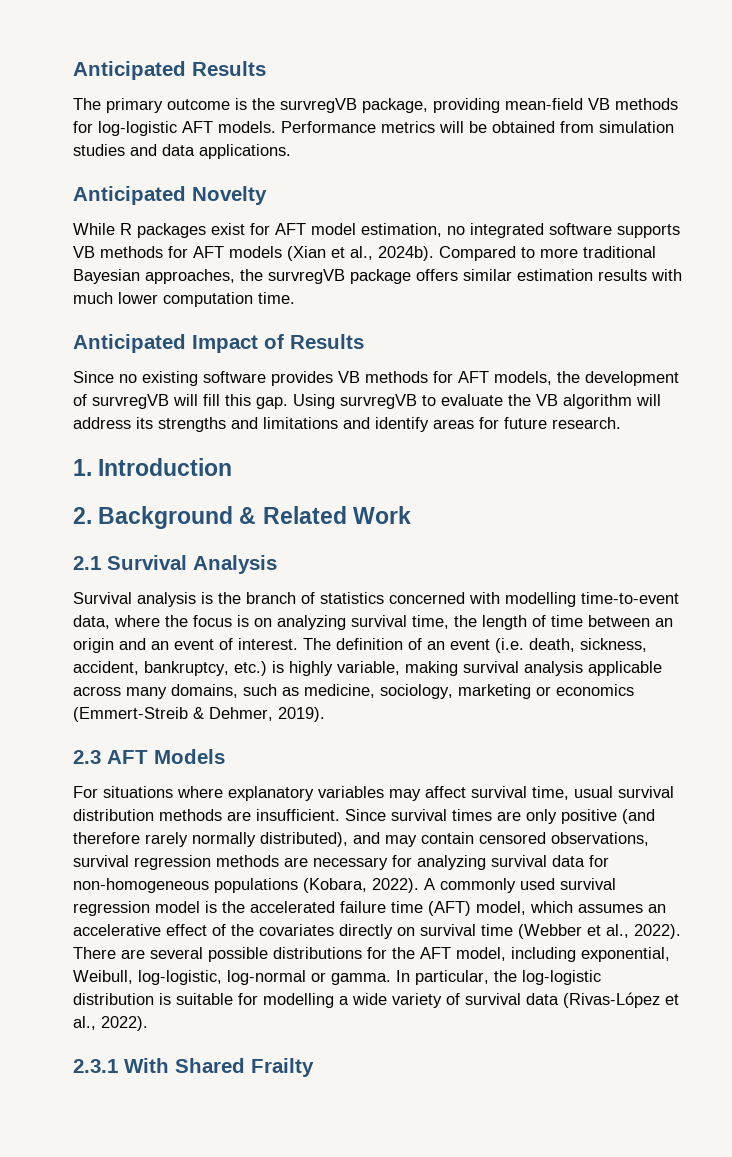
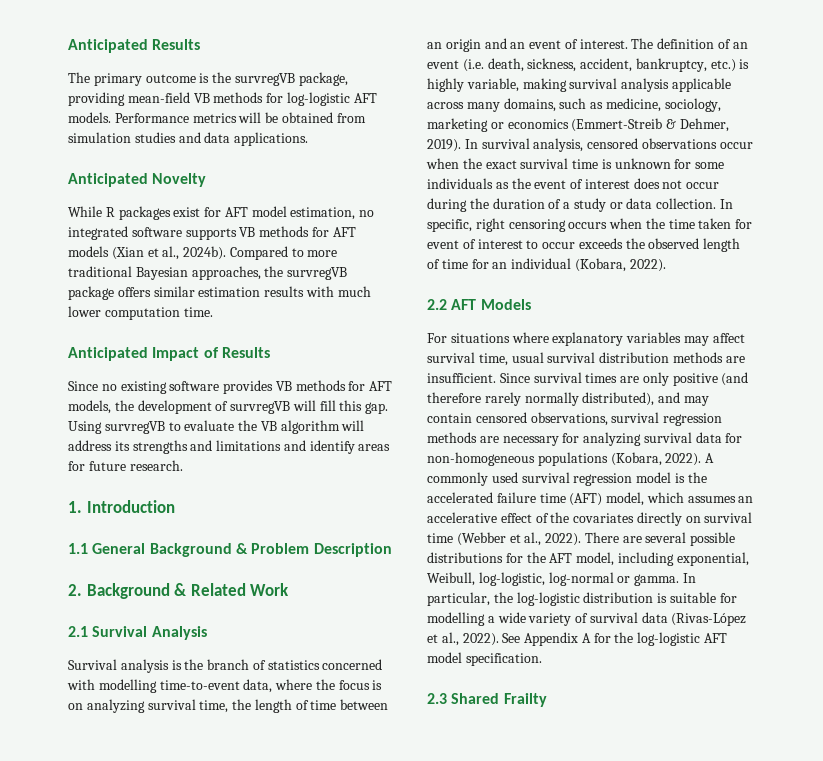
+ 1.1 General Background & Problem Description
- The definition of an event (i.e. death, sickness, accident, bankruptcy, etc.) is highly variable, making survival analysis applicable across many domains, such as medicine, sociology, marketing or economics (Emmert-Streib & Dehmer, 2019).
- 2.3 AFT Models
+ The definition of an event (i.e. death, sickness, accident, bankruptcy, etc.) is highly variable, making survival analysis applicable across many domains, such as medicine, sociology, marketing or economics (Emmert-Streib & Dehmer, 2019). In survival analysis, censored observations occur when the exact survival time is unknown for some individuals as the event of interest does not occur during the duration of a study or data collection. In specific, right censoring occurs when the time taken for event of interest to occur exceeds the observed length of time for an individual (Kobara, 2022).
+ 2.2 AFT Models
- In particular, the log-logistic distribution is suitable for modelling a wide variety of survival data (Rivas-López et al., 2022).
- 2.3.1 With Shared Frailty
+ In particular, the log-logistic distribution is suitable for modelling a wide variety of survival data (Rivas-López et al., 2022). See Appendix A for the log-logistic AFT model specification.
+ 2.3 Shared Frailty

